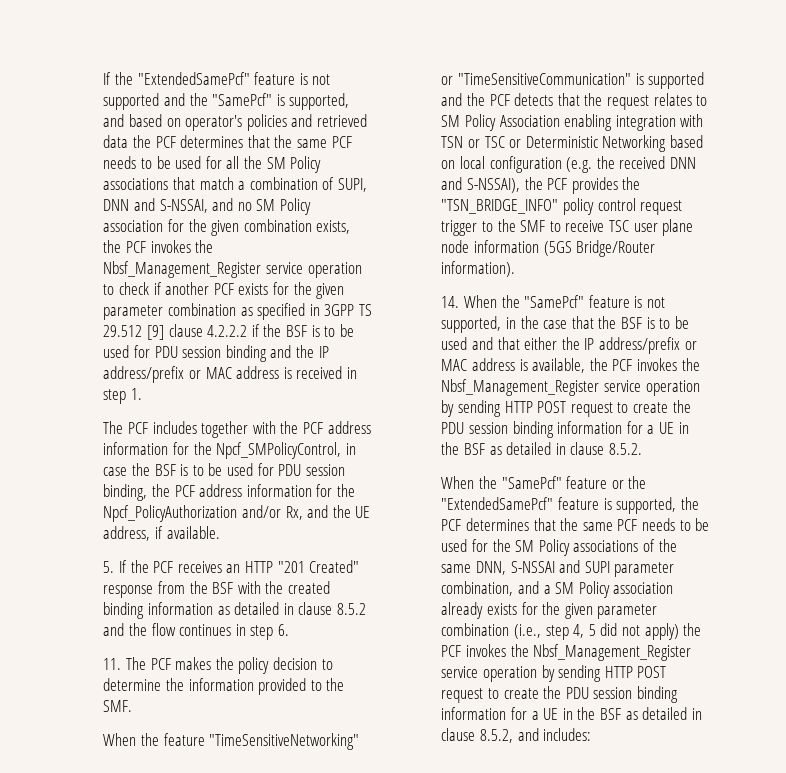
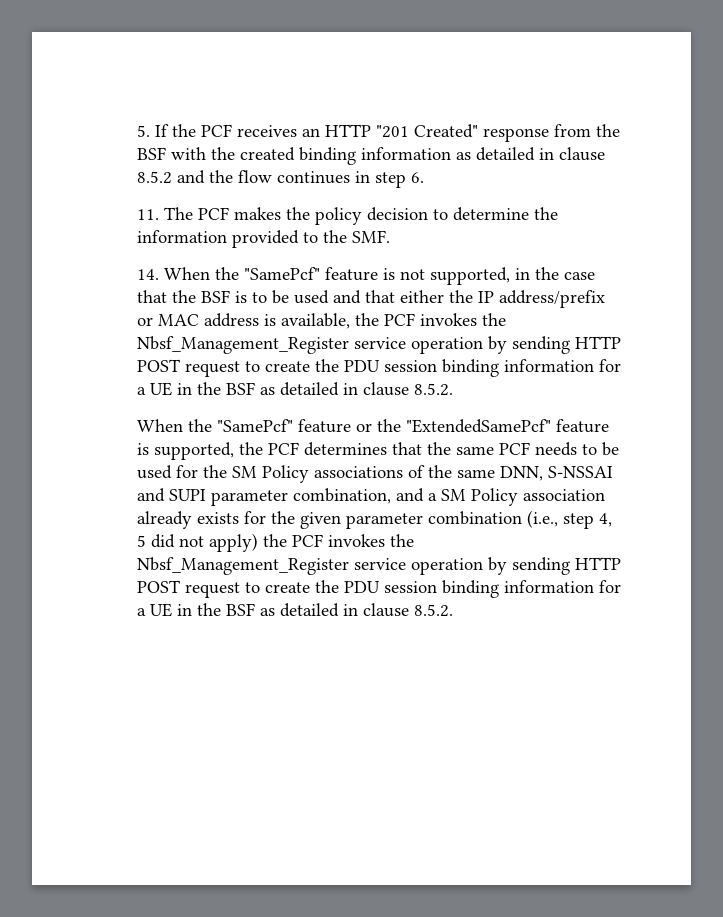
- If the "ExtendedSamePcf" feature is not supported and the "SamePcf" is supported, and based on operator's policies and retrieved data the PCF determines that the same PCF needs to be used for all the SM Policy associations that match a combination of SUPI, DNN and S-NSSAI, and no SM Policy association for the given combination exists, the PCF invokes the Nbsf_Management_Register service operation to check if another PCF exists for the given parameter combination as specified in 3GPP TS 29.512 [9] clause 4.2.2.2 if the BSF is to be used for PDU session binding and the IP address/prefix or MAC address is received in step 1.
- The PCF includes together with the PCF address information for the Npcf_SMPolicyControl, in case the BSF is to be used for PDU session binding, the PCF address information for the Npcf_PolicyAuthorization and/or Rx, and the UE address, if available.
- When the feature "TimeSensitiveNetworking" or "TimeSensitiveCommunication" is supported and the PCF detects that the request relates to SM Policy Association enabling integration with TSN or TSC or Deterministic Networking based on local configuration (e.g. the received DNN and S-NSSAI), the PCF provides the "TSN_BRIDGE_INFO" policy control request trigger to the SMF to receive TSC user plane node information (5GS Bridge/Router information).
- When the "SamePcf" feature or the "ExtendedSamePcf" feature is supported, the PCF determines that the same PCF needs to be used for the SM Policy associations of the same DNN, S-NSSAI and SUPI parameter combination, and a SM Policy association already exists for the given parameter combination (i.e., step 4, 5 did not apply) the PCF invokes the Nbsf_Management_Register service operation by sending HTTP POST request to create the PDU session binding information for a UE in the BSF as detailed in clause 8.5.2, and includes:
+ When the "SamePcf" feature or the "ExtendedSamePcf" feature is supported, the PCF determines that the same PCF needs to be used for the SM Policy associations of the same DNN, S-NSSAI and SUPI parameter combination, and a SM Policy association already exists for the given parameter combination (i.e., step 4, 5 did not apply) the PCF invokes the Nbsf_Management_Register service operation by sending HTTP POST request to create the PDU session binding information for a UE in the BSF as detailed in clause 8.5.2.

